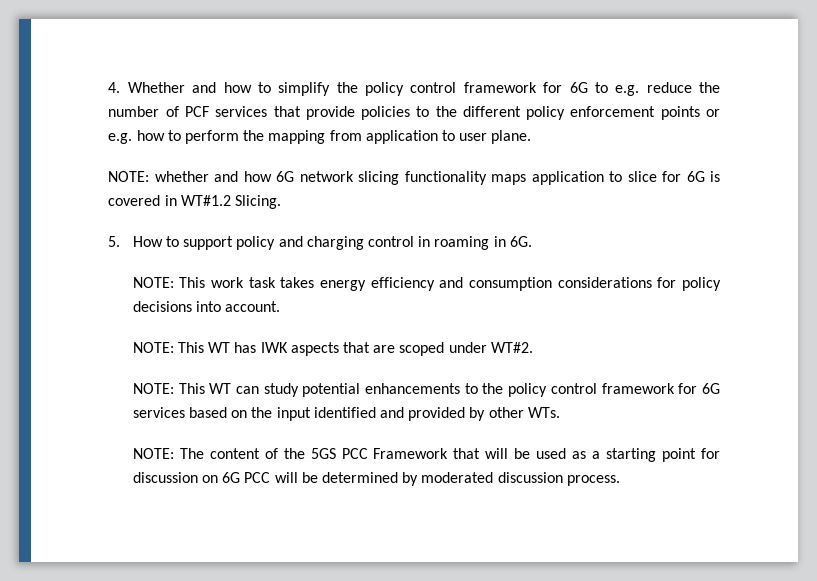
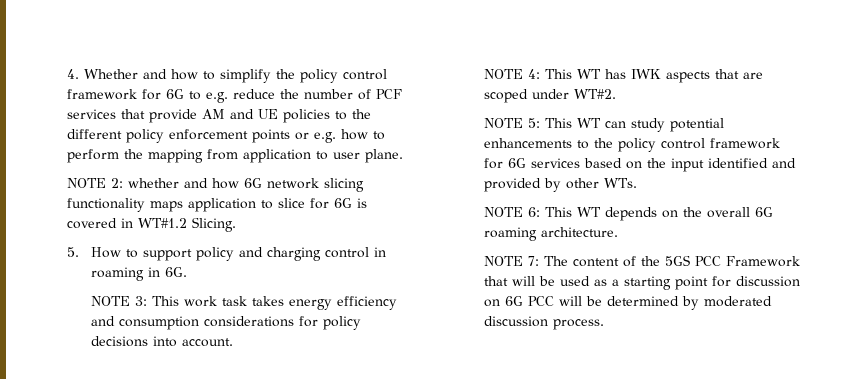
- 4. Whether and how to simplify the policy control framework for 6G to e.g. reduce the number of PCF services that provide policies to the different policy enforcement points or e.g. how to perform the mapping from application to user plane.
+ 4. Whether and how to simplify the policy control framework for 6G to e.g. reduce the number of PCF services that provide AM and UE policies to the different policy enforcement points or e.g. how to perform the mapping from application to user plane.
- NOTE: whether and how 6G network slicing functionality maps application to slice for 6G is covered in WT#1.2 Slicing.
+ NOTE 2: whether and how 6G network slicing functionality maps application to slice for 6G is covered in WT#1.2 Slicing.
- NOTE: This work task takes energy efficiency and consumption considerations for policy decisions into account.
+ NOTE 3: This work task takes energy efficiency and consumption considerations for policy decisions into account.
- NOTE: This WT has IWK aspects that are scoped under WT#2.
+ NOTE 4: This WT has IWK aspects that are scoped under WT#2.
- NOTE: This WT can study potential enhancements to the policy control framework for 6G services based on the input identified and provided by other WTs.
+ NOTE 5: This WT can study potential enhancements to the policy control framework for 6G services based on the input identified and provided by other WTs.
- NOTE: The content of the 5GS PCC Framework that will be used as a starting point for discussion on 6G PCC will be determined by moderated discussion process.
+ NOTE 6: This WT depends on the overall 6G roaming architecture.
+ NOTE 7: The content of the 5GS PCC Framework that will be used as a starting point for discussion on 6G PCC will be determined by moderated discussion process.

